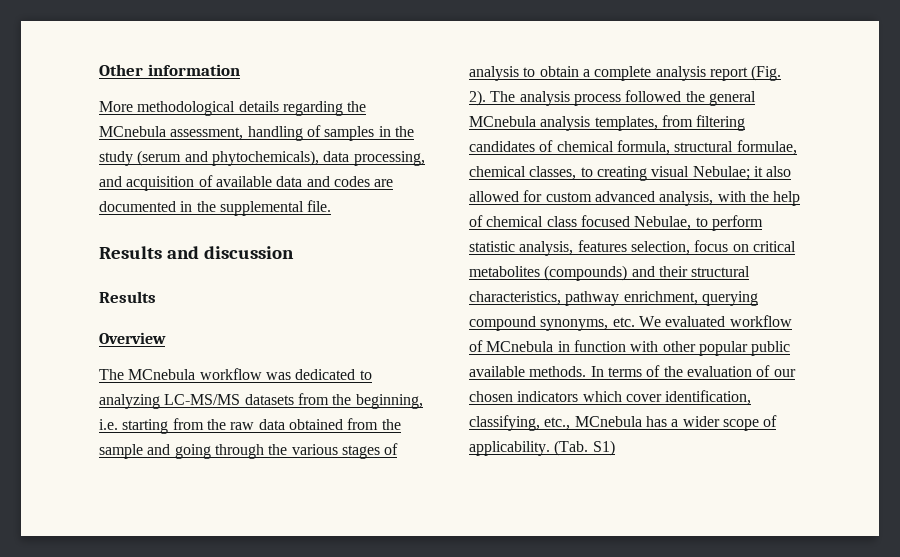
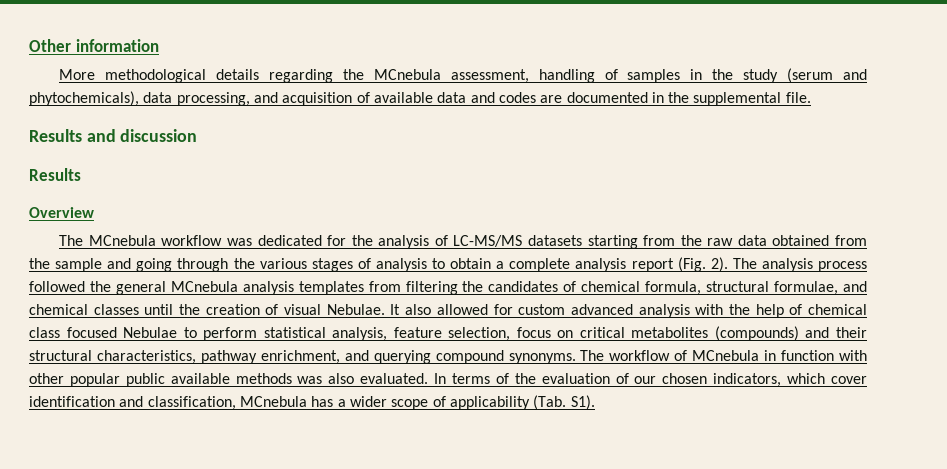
- The MCnebula workflow was dedicated to analyzing LC-MS/MS datasets from the beginning, i.e. starting from the raw data obtained from the sample and going through the various stages of analysis to obtain a complete analysis report (Fig. 2).
+ The MCnebula workflow was dedicated for the analysis of LC-MS/MS datasets starting from the raw data obtained from the sample and going through the various stages of analysis to obtain a complete analysis report (Fig. 2).
- The analysis process followed the general MCnebula analysis templates, from filtering candidates of chemical formula, structural formulae, chemical classes, to creating visual Nebulae; it also allowed for custom advanced analysis, with the help of chemical class focused Nebulae, to perform statistic analysis, features selection, focus on critical metabolites (compounds) and their structural characteristics, pathway enrichment, querying compound synonyms, etc. We evaluated workflow of MCnebula in function with other popular public available methods.
+ The analysis process followed the general MCnebula analysis templates from filtering the candidates of chemical formula, structural formulae, and chemical classes until the creation of visual Nebulae. It also allowed for custom advanced analysis with the help of chemical class focused Nebulae to perform statistical analysis, feature selection, focus on critical metabolites (compounds) and their structural characteristics, pathway enrichment, and querying compound synonyms. The workflow of MCnebula in function with other popular public available methods was also evaluated.
- In terms of the evaluation of our chosen indicators which cover identification, classifying, etc., MCnebula has a wider scope of applicability. (Tab. S1)
+ In terms of the evaluation of our chosen indicators, which cover identification and classification, MCnebula has a wider scope of applicability (Tab. S1).

